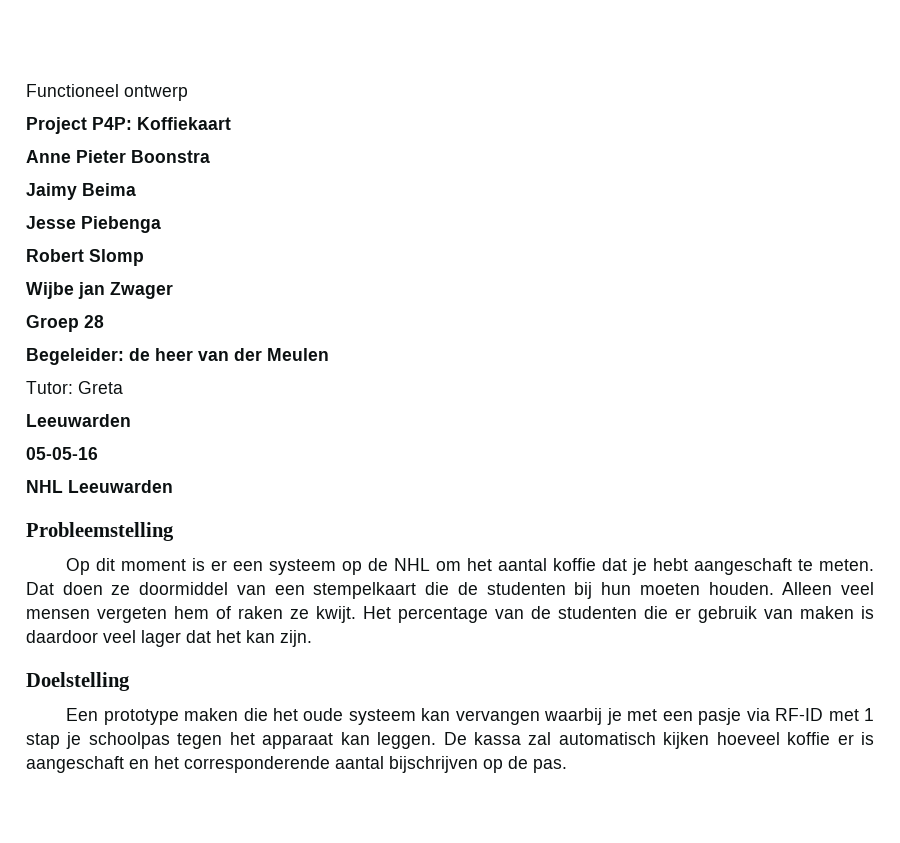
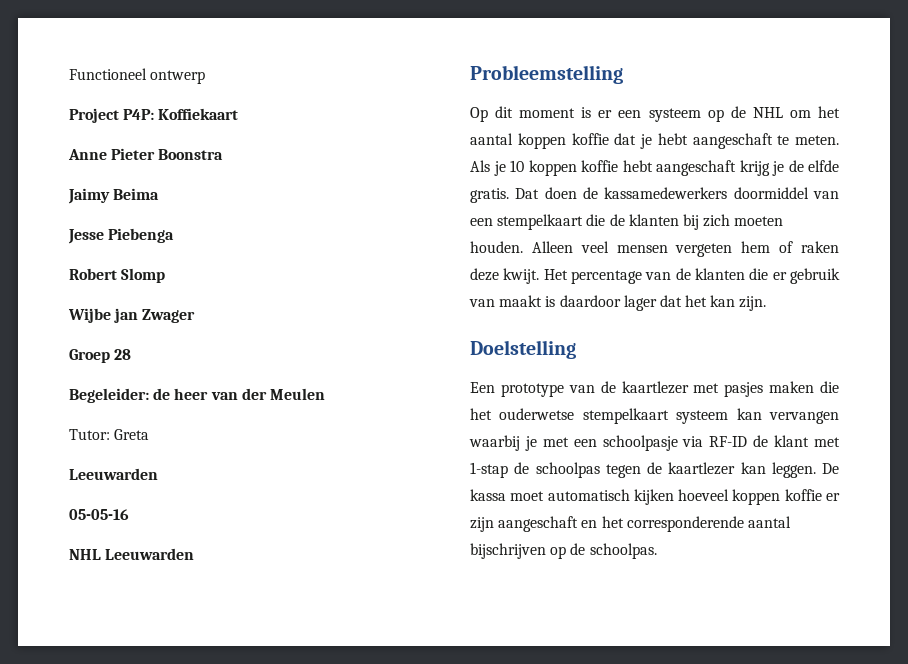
- Op dit moment is er een systeem op de NHL om het aantal koffie dat je hebt aangeschaft te meten.
+ Op dit moment is er een systeem op de NHL om het aantal koppen koffie dat je hebt aangeschaft te meten.
- Dat doen ze doormiddel van een stempelkaart die de studenten bij hun moeten houden.
+ Als je 10 koppen koffie hebt aangeschaft krijg je de elfde gratis. Dat doen de kassamedewerkers doormiddel van een stempelkaart die de klanten bij zich moeten houden.
- Alleen veel mensen vergeten hem of raken ze kwijt.
+ Alleen veel mensen vergeten hem of raken deze kwijt.
- Het percentage van de studenten die er gebruik van maken is daardoor veel lager dat het kan zijn.
+ Het percentage van de klanten die er gebruik van maakt is daardoor lager dat het kan zijn.
- Een prototype maken die het oude systeem kan vervangen waarbij je met een pasje via RF-ID met 1 stap je schoolpas tegen het apparaat kan leggen.
+ Een prototype van de kaartlezer met pasjes maken die het ouderwetse stempelkaart systeem kan vervangen waarbij je met een schoolpasje via RF-ID de klant met 1-stap de schoolpas tegen de kaartlezer kan leggen.
- De kassa zal automatisch kijken hoeveel koffie er is aangeschaft en het corresponderende aantal bijschrijven op de pas.
+ De kassa moet automatisch kijken hoeveel koppen koffie er zijn aangeschaft en het corresponderende aantal bijschrijven op de schoolpas.

